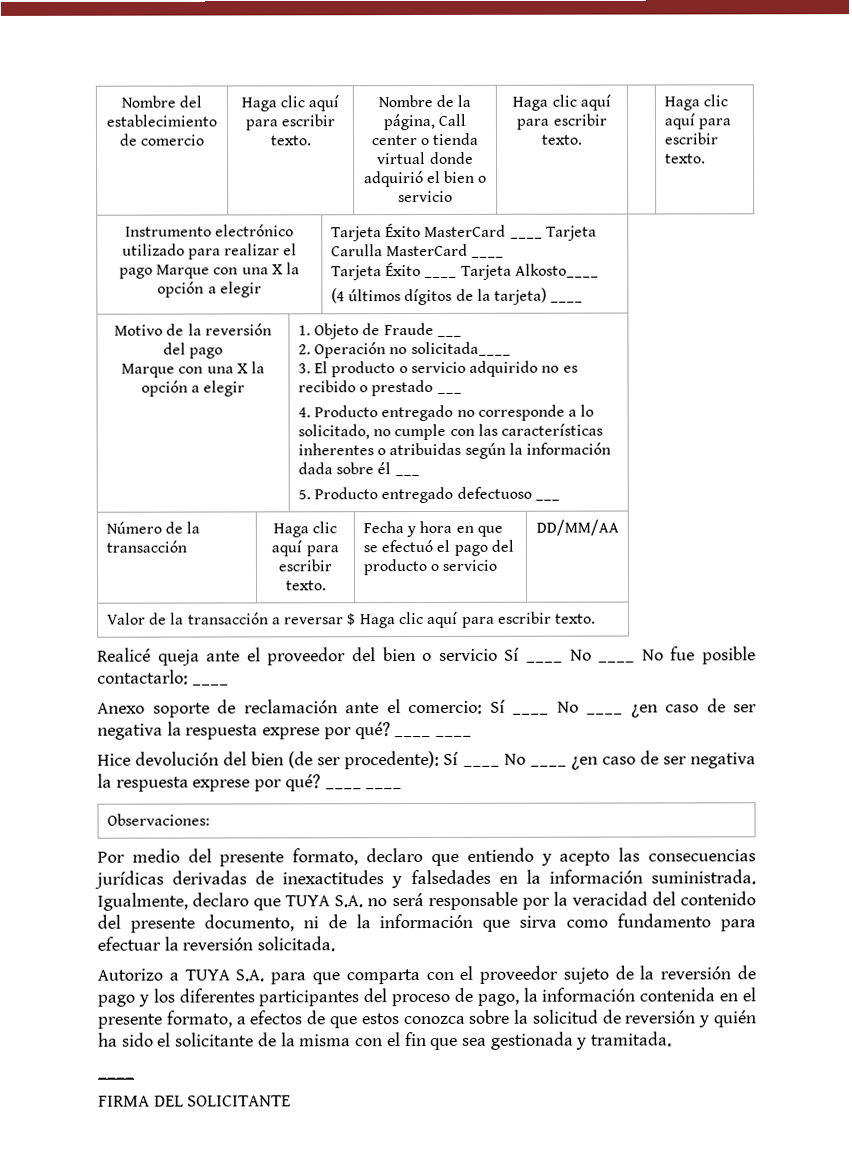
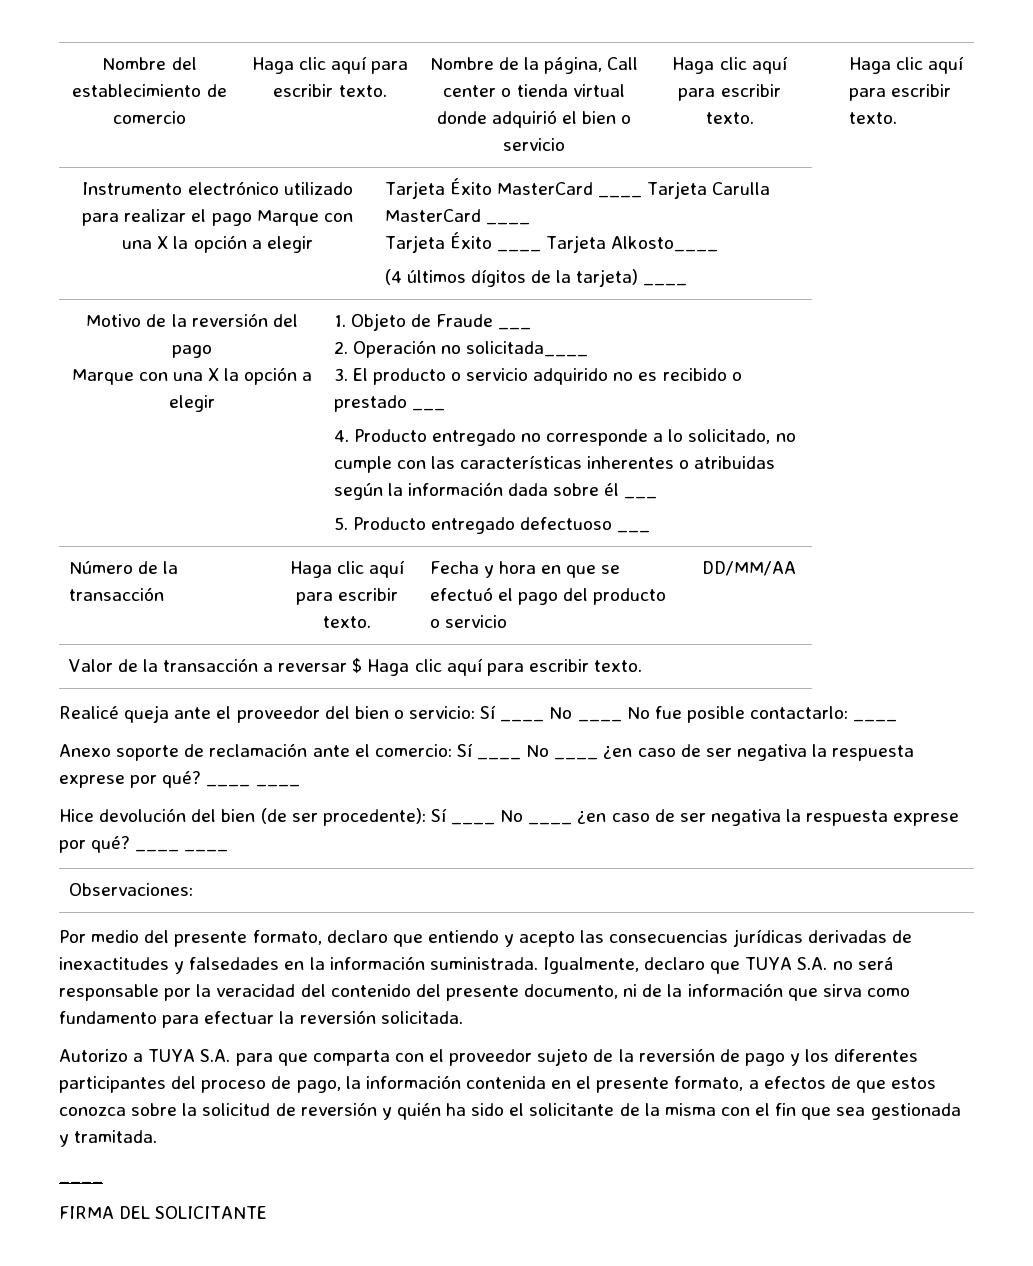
- Realicé queja ante el proveedor del bien o servicio Sí ____ No ____ No fue posible contactarlo: ____
+ Realicé queja ante el proveedor del bien o servicio: Sí ____ No ____ No fue posible contactarlo: ____

